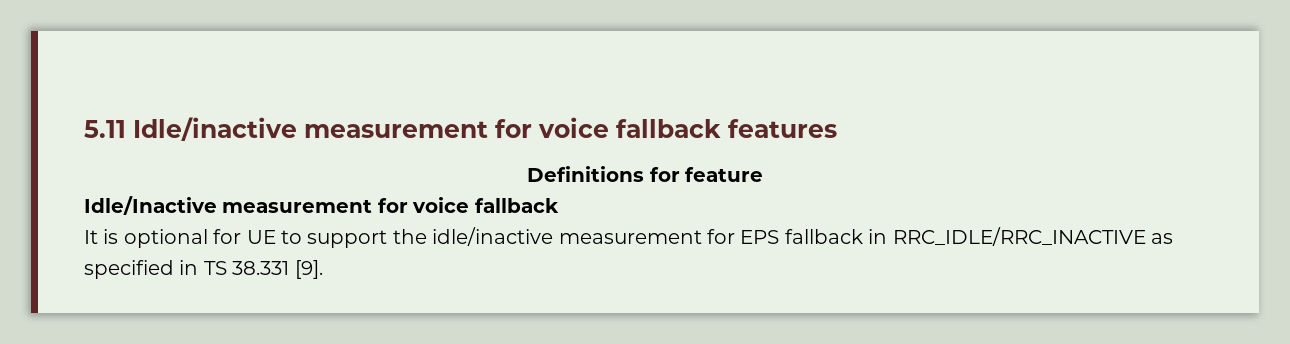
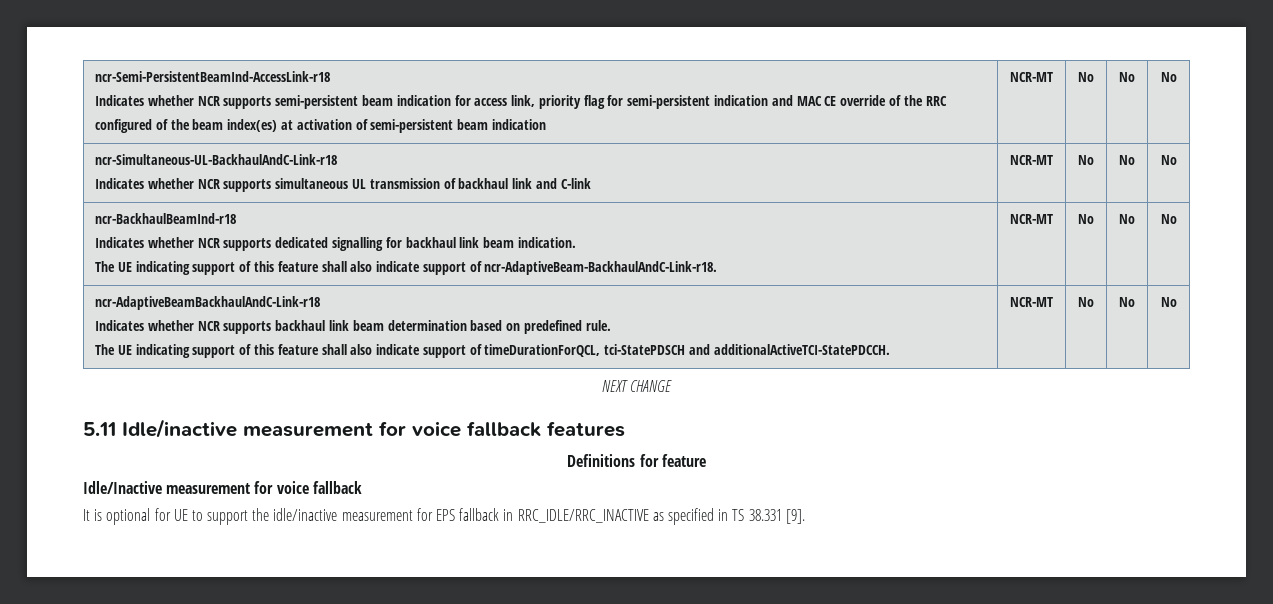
+ ncr-Semi-PersistentBeamInd-AccessLink-r18
+ Indicates whether NCR supports semi-persistent beam indication for access link, priority flag for semi-persistent indication and MAC CE override of the RRC configured of the beam index(es) at activation of semi-persistent beam indication | NCR-MT | No | No | No
+ ncr-Simultaneous-UL-BackhaulAndC-Link-r18
+ Indicates whether NCR supports simultaneous UL transmission of backhaul link and C-link | NCR-MT | No | No | No
+ ncr-BackhaulBeamInd-r18
+ Indicates whether NCR supports dedicated signalling for backhaul link beam indication.
+ The UE indicating support of this feature shall also indicate support of ncr-AdaptiveBeam-BackhaulAndC-Link-r18. | NCR-MT | No | No | No
+ ncr-AdaptiveBeamBackhaulAndC-Link-r18
+ Indicates whether NCR supports backhaul link beam determination based on predefined rule.
+ The UE indicating support of this feature shall also indicate support of timeDurationForQCL, tci-StatePDSCH and additionalActiveTCI-StatePDCCH. | NCR-MT | No | No | No
+ NEXT CHANGE

